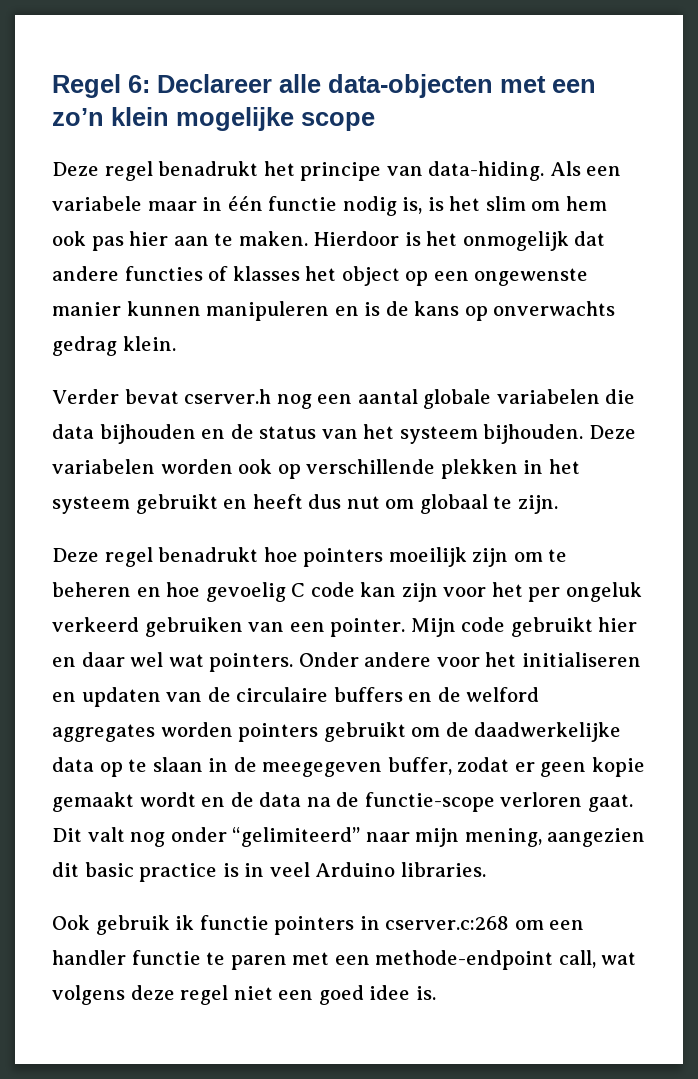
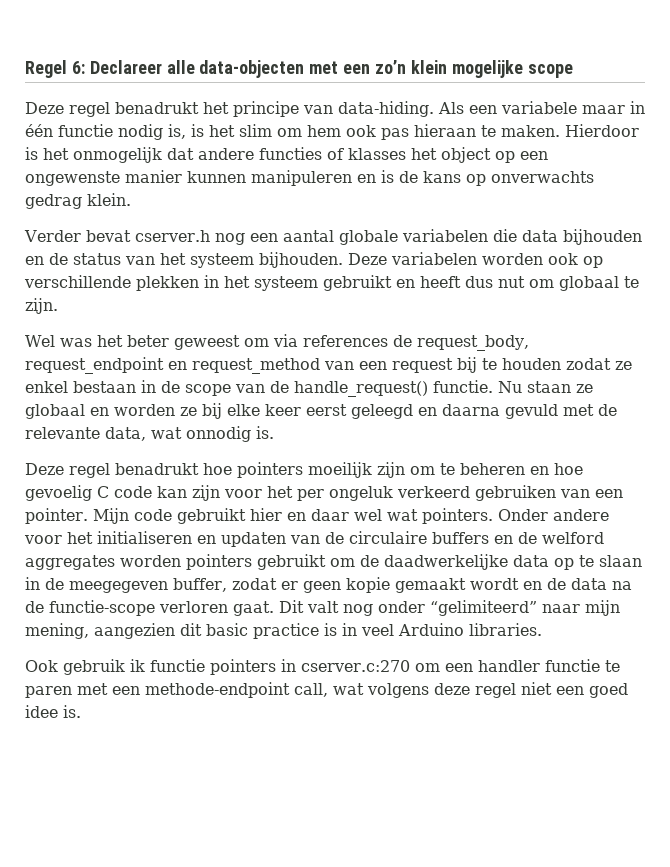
- Als een variabele maar in één functie nodig is, is het slim om hem ook pas hier aan te maken.
+ Als een variabele maar in één functie nodig is, is het slim om hem ook pas hieraan te maken.
+ Wel was het beter geweest om via references de request_body, request_endpoint en request_method van een request bij te houden zodat ze enkel bestaan in de scope van de handle_request() functie. Nu staan ze globaal en worden ze bij elke keer eerst geleegd en daarna gevuld met de relevante data, wat onnodig is.
- Ook gebruik ik functie pointers in cserver.c:268 om een handler functie te paren met een methode-endpoint call, wat volgens deze regel niet een goed idee is.
+ Ook gebruik ik functie pointers in cserver.c:270 om een handler functie te paren met een methode-endpoint call, wat volgens deze regel niet een goed idee is.

